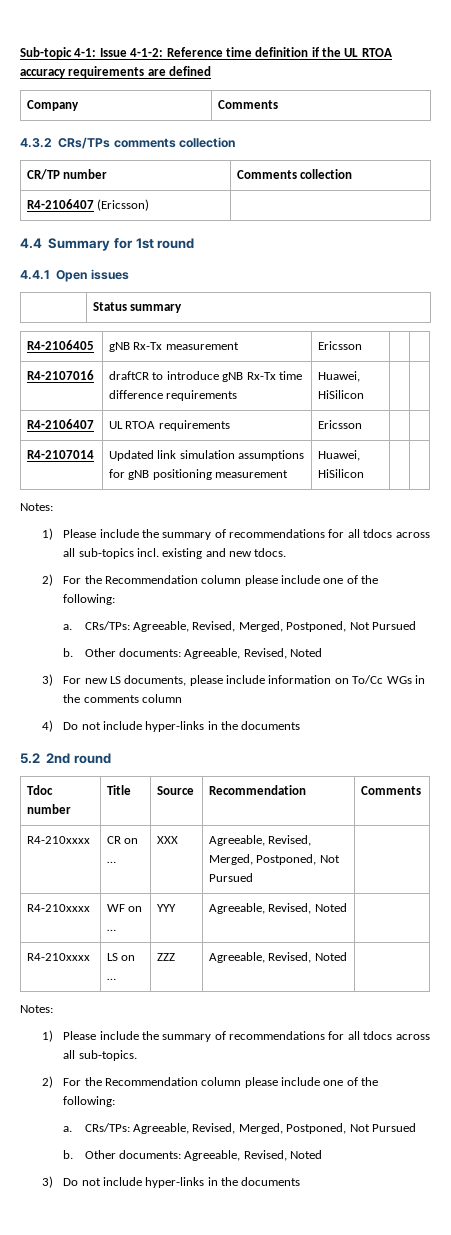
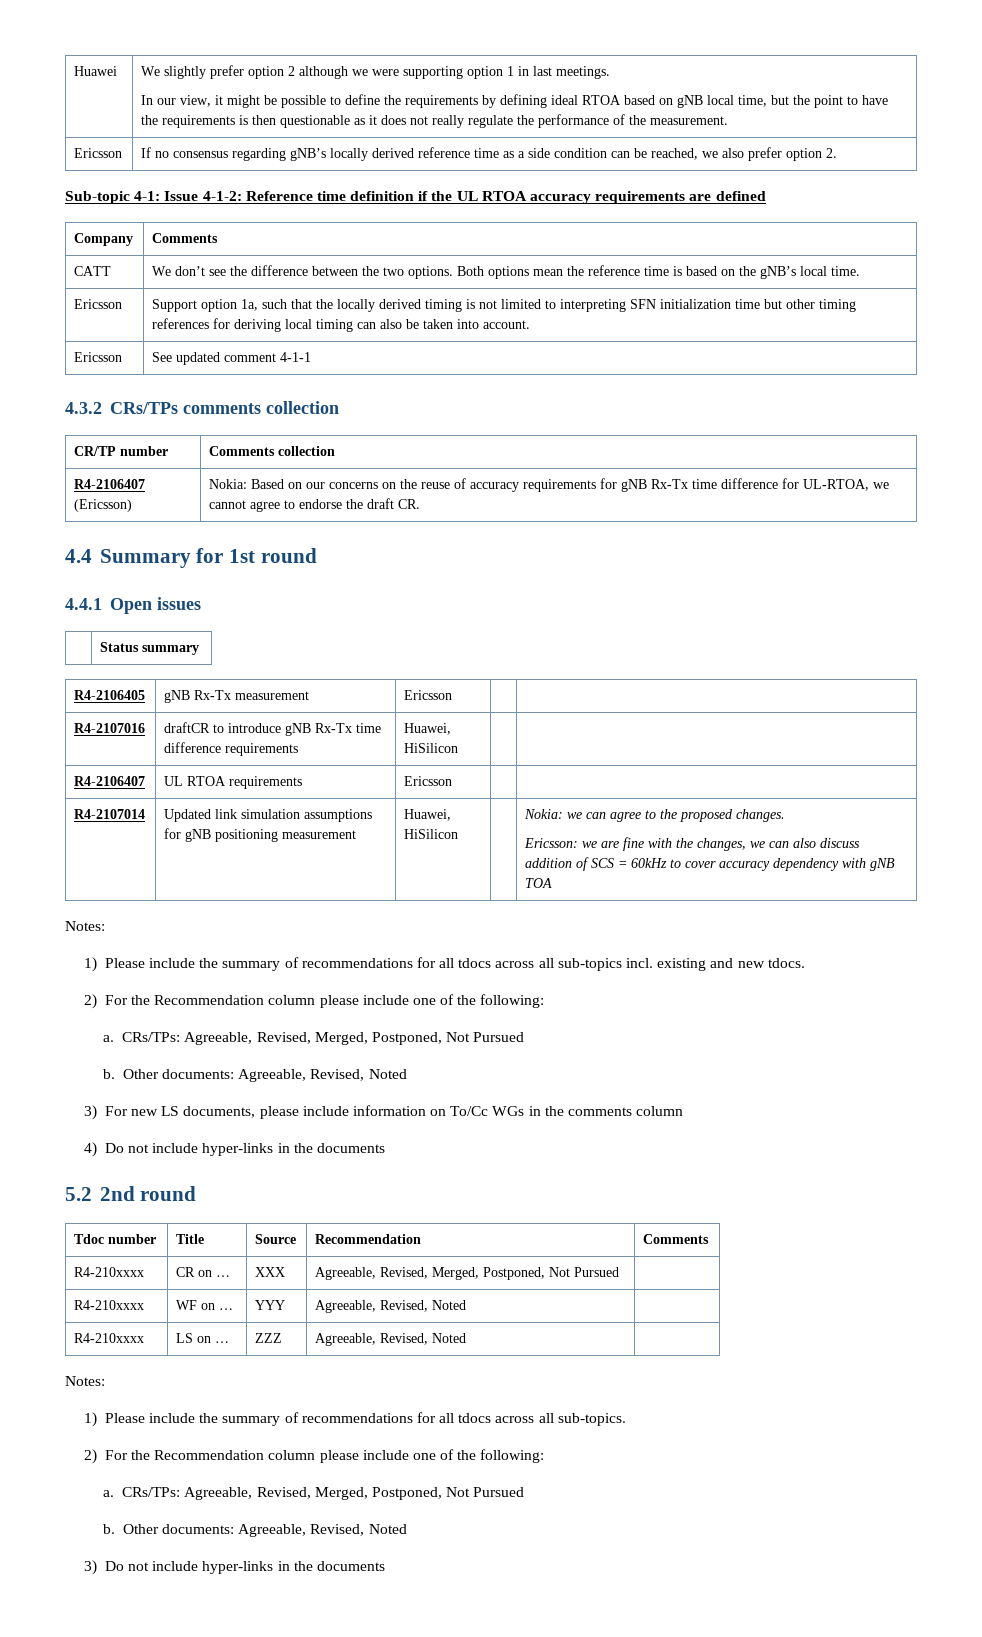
+ Huawei | We slightly prefer option 2 although we were supporting option 1 in last meetings.
+ In our view, it might be possible to define the requirements by defining ideal RTOA based on gNB local time, but the point to have the requirements is then questionable as it does not really regulate the performance of the measurement.
+ Ericsson | If no consensus regarding gNB’s locally derived reference time as a side condition can be reached, we also prefer option 2.
+ CATT | We don’t see the difference between the two options. Both options mean the reference time is based on the gNB’s local time.
+ Ericsson | Support option 1a, such that the locally derived timing is not limited to interpreting SFN initialization time but other timing references for deriving local timing can also be taken into account.
+ Ericsson | See updated comment 4-1-1
- R4-2106407 (Ericsson) |
+ R4-2106407 (Ericsson) | Nokia: Based on our concerns on the reuse of accuracy requirements for gNB Rx-Tx time difference for UL-RTOA, we cannot agree to endorse the draft CR.
+ Nokia: we can agree to the proposed changes.
+ Ericsson: we are fine with the changes, we can also discuss addition of SCS = 60kHz to cover accuracy dependency with gNB TOA

